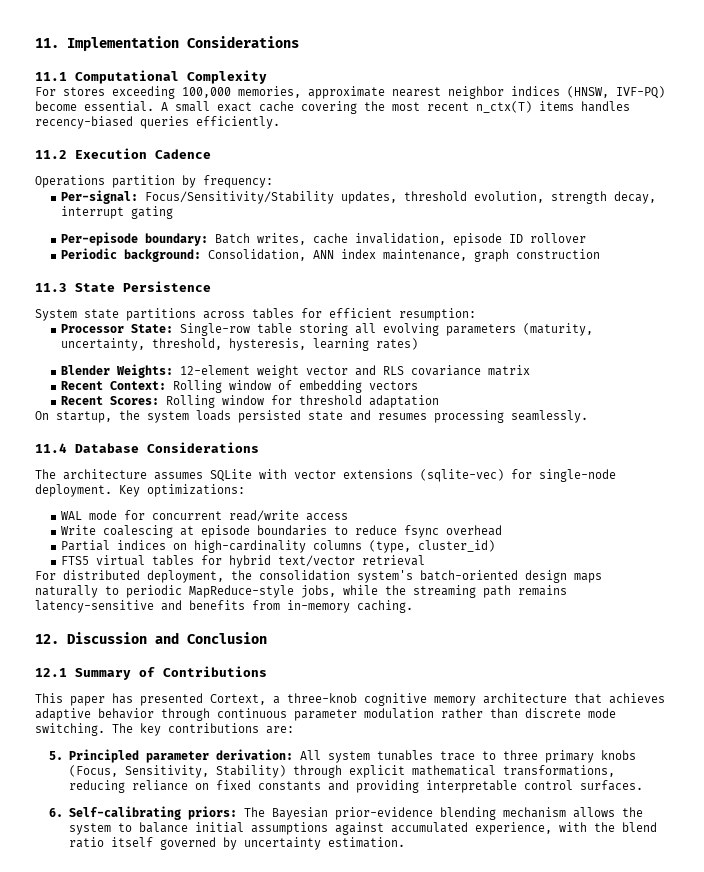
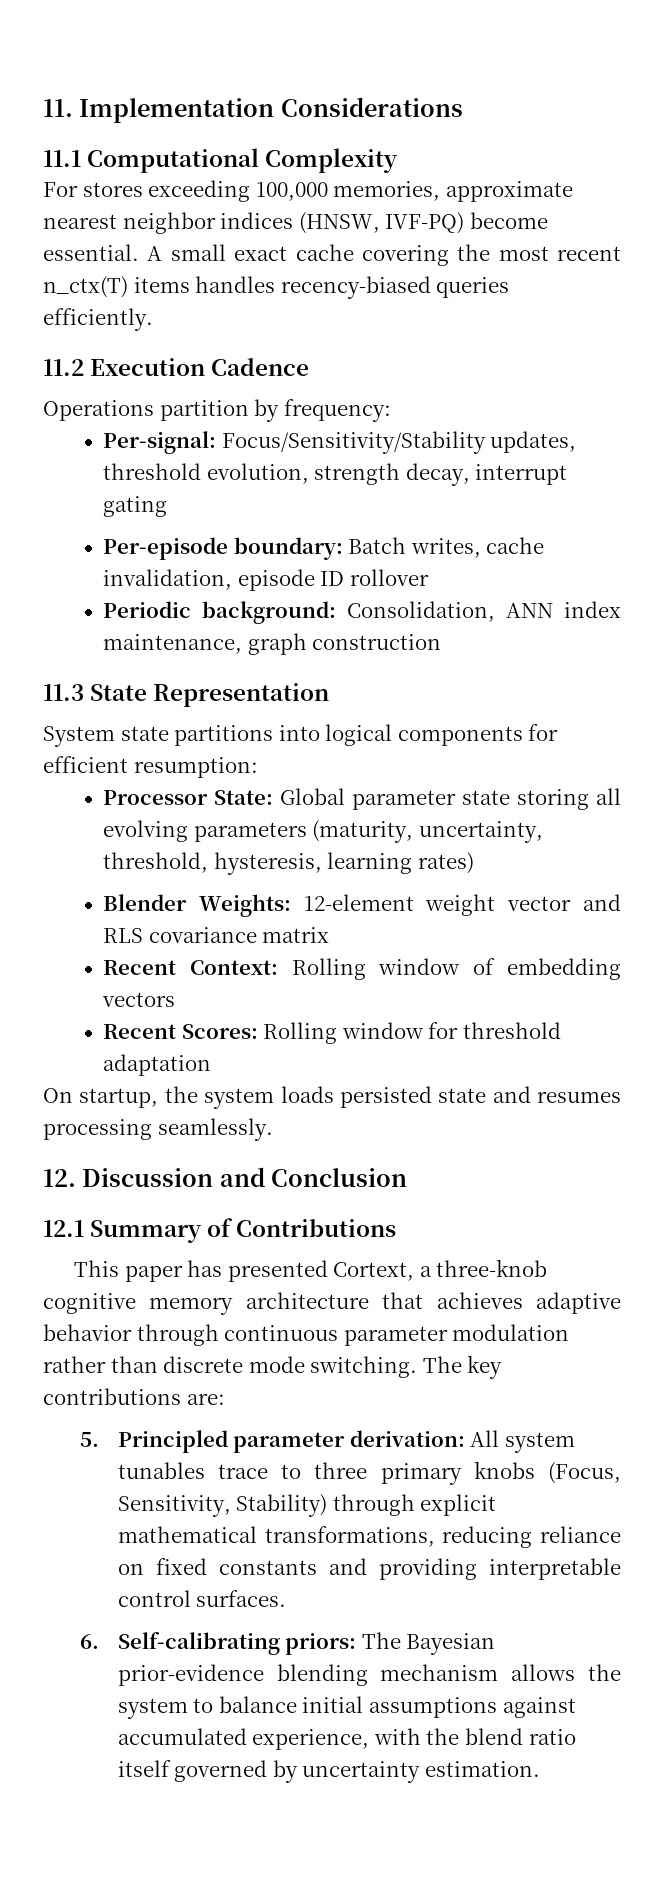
- 11.3 State Persistence
+ 11.3 State Representation
- System state partitions across tables for efficient resumption:
+ System state partitions into logical components for efficient resumption:
- Processor State: Single-row table storing all evolving parameters (maturity, uncertainty, threshold, hysteresis, learning rates)
+ Processor State: Global parameter state storing all evolving parameters (maturity, uncertainty, threshold, hysteresis, learning rates)
- 11.4 Database Considerations
- The architecture assumes SQLite with vector extensions (sqlite-vec) for single-node deployment. Key optimizations:
- WAL mode for concurrent read/write access
- Write coalescing at episode boundaries to reduce fsync overhead
- Partial indices on high-cardinality columns (type, cluster_id)
- FTS5 virtual tables for hybrid text/vector retrieval
- For distributed deployment, the consolidation system's batch-oriented design maps naturally to periodic MapReduce-style jobs, while the streaming path remains latency-sensitive and benefits from in-memory caching.

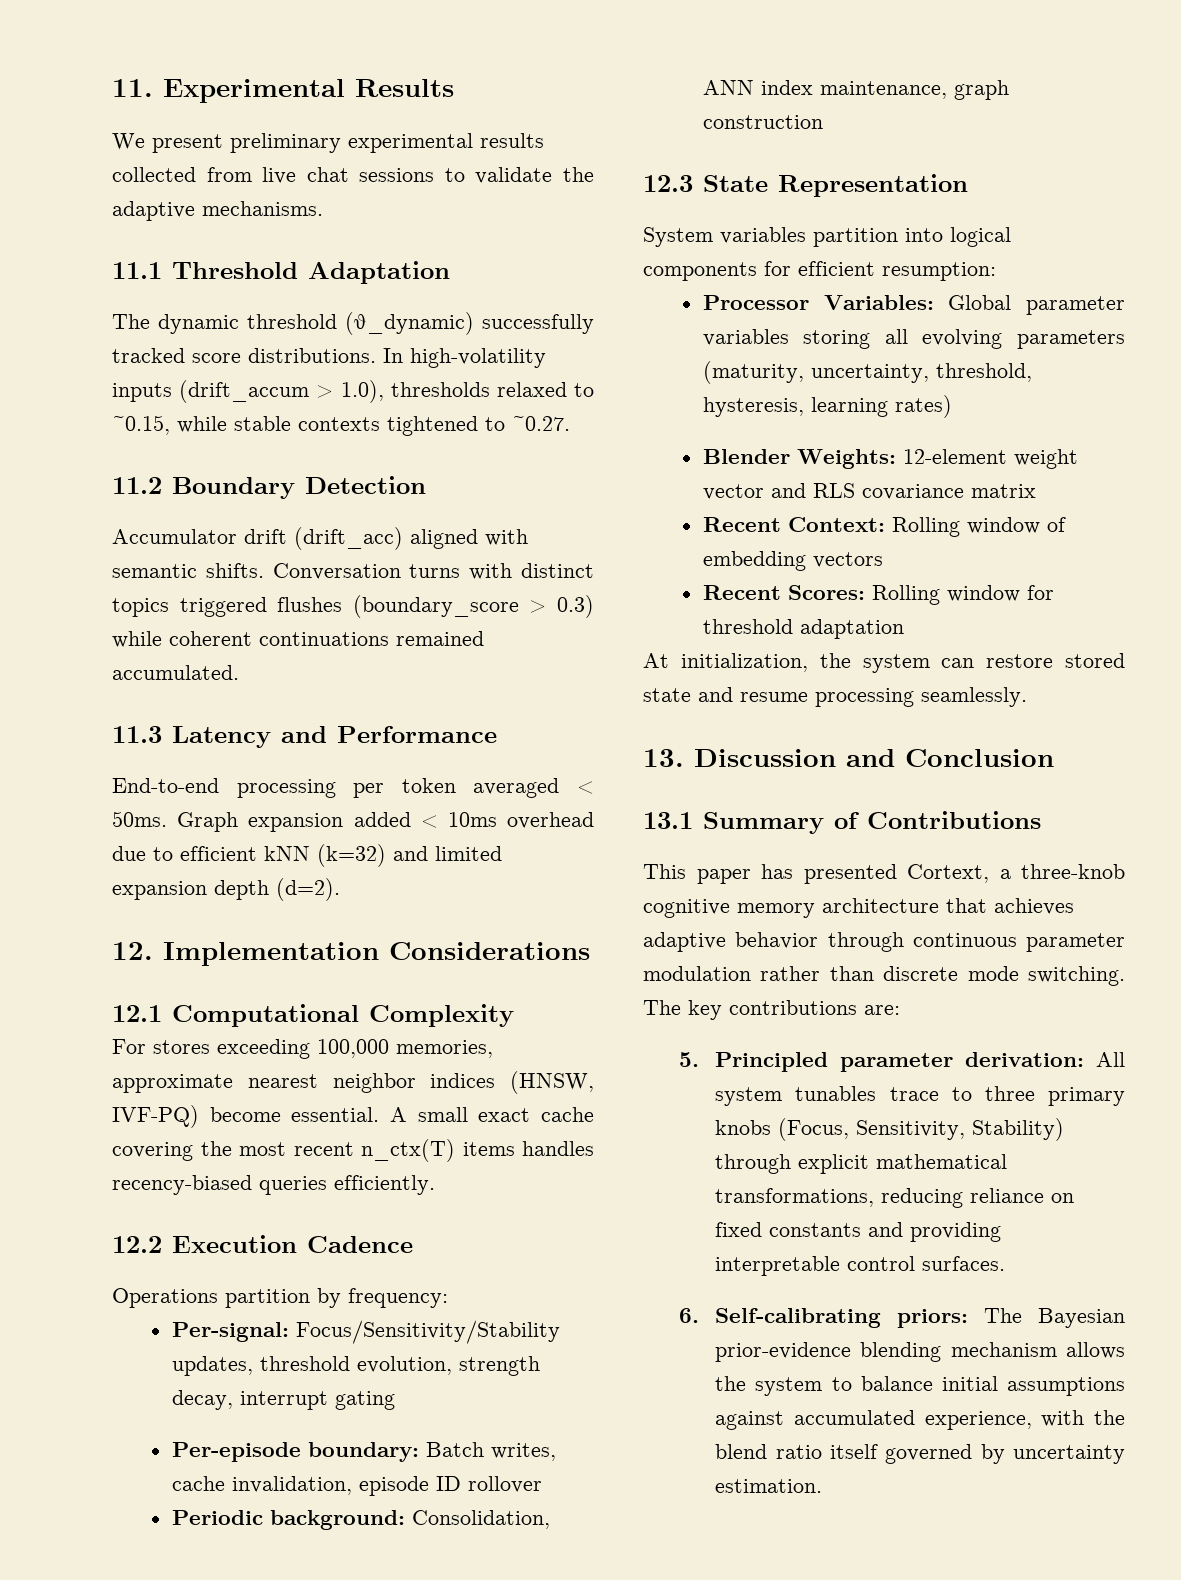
- 11. Implementation Considerations
+ 11. Experimental Results
+ We present preliminary experimental results collected from live chat sessions to validate the adaptive mechanisms.
+ 11.1 Threshold Adaptation
+ The dynamic threshold (θ_dynamic) successfully tracked score distributions. In high-volatility inputs (drift_accum > 1.0), thresholds relaxed to ~0.15, while stable contexts tightened to ~0.27.
+ 11.2 Boundary Detection
+ Accumulator drift (drift_acc) aligned with semantic shifts. Conversation turns with distinct topics triggered flushes (boundary_score > 0.3) while coherent continuations remained accumulated.
+ 11.3 Latency and Performance
+ End-to-end processing per token averaged < 50ms. Graph expansion added < 10ms overhead due to efficient kNN (k=32) and limited expansion depth (d=2).
+ 12. Implementation Considerations
- 11.1 Computational Complexity
+ 12.1 Computational Complexity
- 11.2 Execution Cadence
+ 12.2 Execution Cadence
- 11.3 State Representation
+ 12.3 State Representation
- System state partitions into logical components for efficient resumption:
+ System variables partition into logical components for efficient resumption:
- Processor State: Global parameter state storing all evolving parameters (maturity, uncertainty, threshold, hysteresis, learning rates)
+ Processor Variables: Global parameter variables storing all evolving parameters (maturity, uncertainty, threshold, hysteresis, learning rates)
- On startup, the system loads persisted state and resumes processing seamlessly.
+ At initialization, the system can restore stored state and resume processing seamlessly.
- 12. Discussion and Conclusion
+ 13. Discussion and Conclusion
- 12.1 Summary of Contributions
+ 13.1 Summary of Contributions

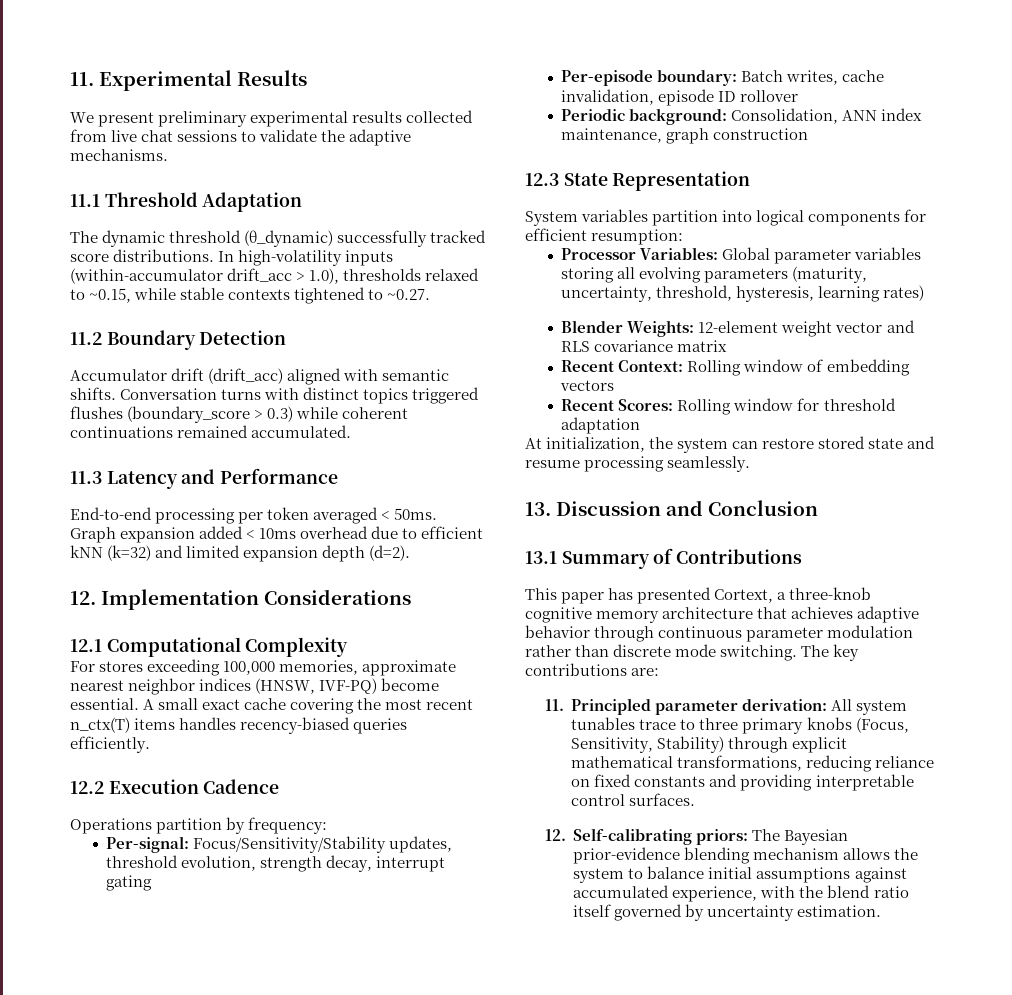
- In high-volatility inputs (drift_accum > 1.0), thresholds relaxed to ~0.15, while stable contexts tightened to ~0.27.
+ In high-volatility inputs (within-accumulator drift_acc > 1.0), thresholds relaxed to ~0.15, while stable contexts tightened to ~0.27.
- 5. Principled parameter derivation: All system tunables trace to three primary knobs (Focus, Sensitivity, Stability) through explicit mathematical transformations, reducing reliance on fixed constants and providing interpretable control surfaces.
+ 11. Principled parameter derivation: All system tunables trace to three primary knobs (Focus, Sensitivity, Stability) through explicit mathematical transformations, reducing reliance on fixed constants and providing interpretable control surfaces.
- 6. Self-calibrating priors: The Bayesian prior-evidence blending mechanism allows the system to balance initial assumptions against accumulated experience, with the blend ratio itself governed by uncertainty estimation.
+ 12. Self-calibrating priors: The Bayesian prior-evidence blending mechanism allows the system to balance initial assumptions against accumulated experience, with the blend ratio itself governed by uncertainty estimation.

